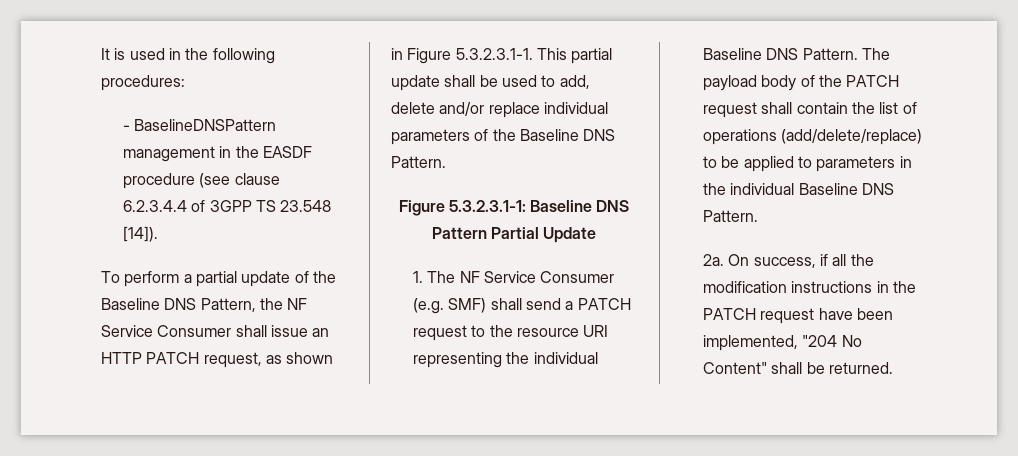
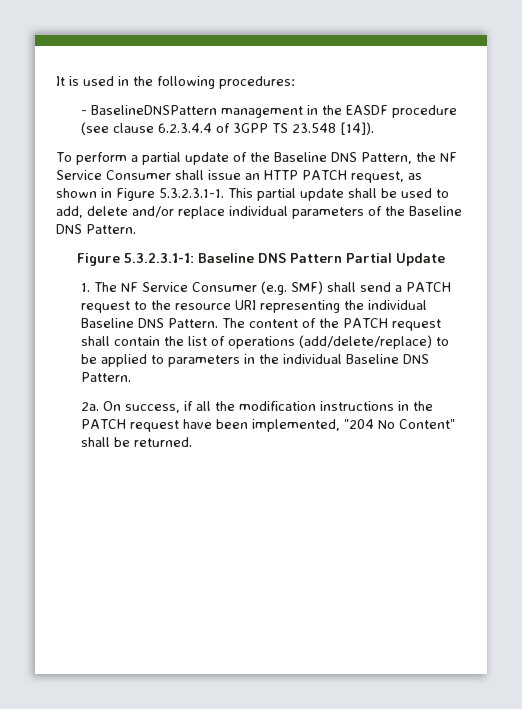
- The payload body of the PATCH request shall contain the list of operations (add/delete/replace) to be applied to parameters in the individual Baseline DNS Pattern.
+ The content of the PATCH request shall contain the list of operations (add/delete/replace) to be applied to parameters in the individual Baseline DNS Pattern.

